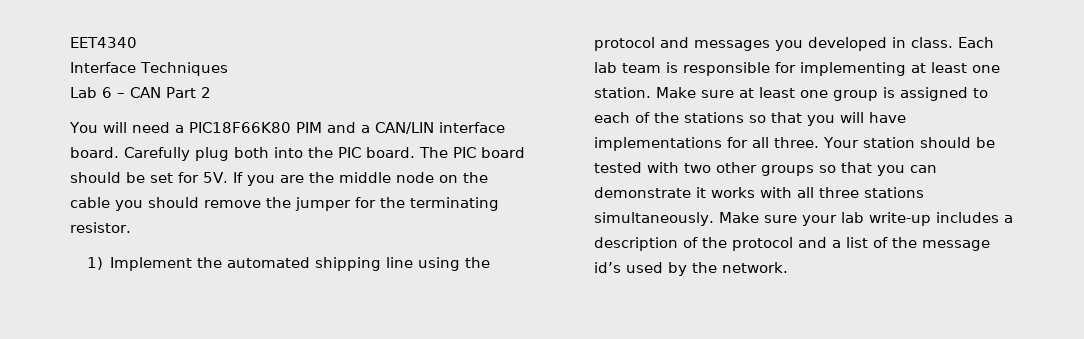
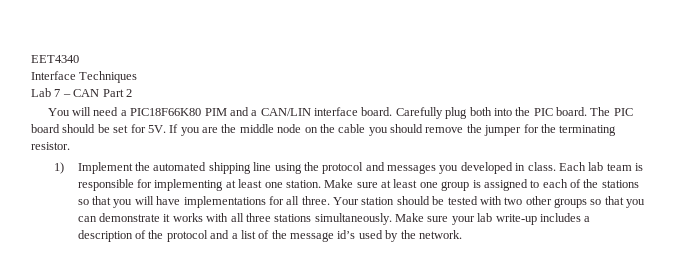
- Lab 6 – CAN Part 2
+ Lab 7 – CAN Part 2

